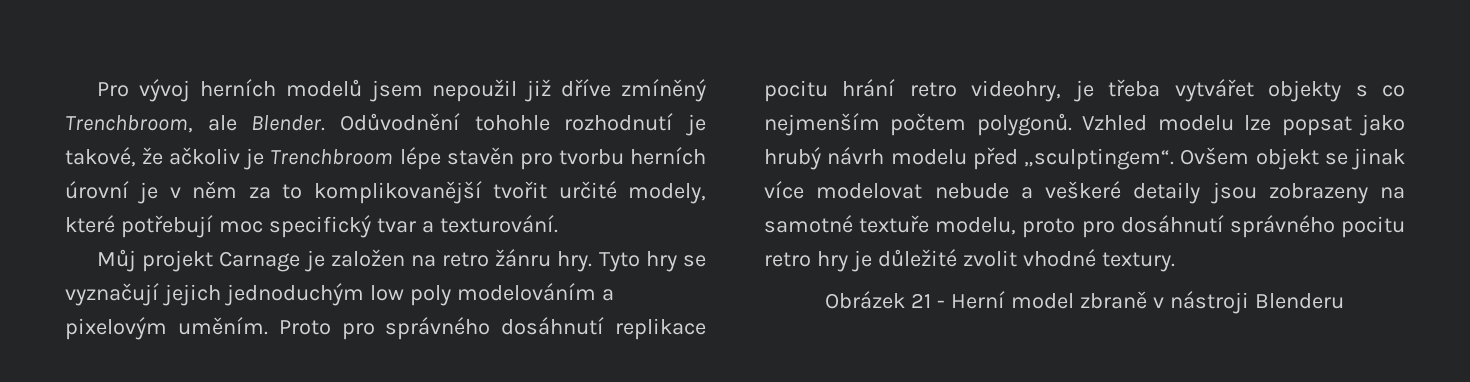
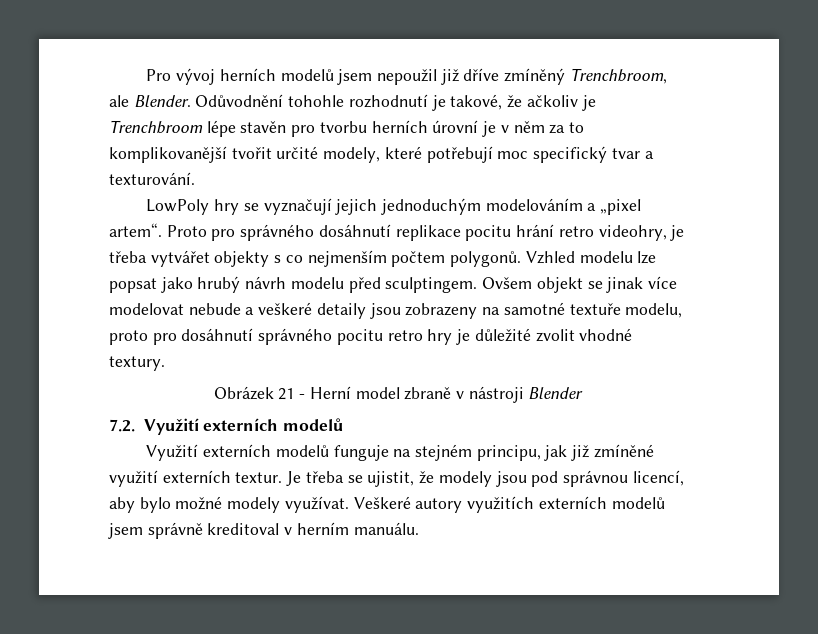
- Můj projekt Carnage je založen na retro žánru hry. Tyto hry se vyznačují jejich jednoduchým low poly modelováním a pixelovým uměním.
+ LowPoly hry se vyznačují jejich jednoduchým modelováním a „pixel artem“.
- Vzhled modelu lze popsat jako hrubý návrh modelu před „sculptingem“.
+ Vzhled modelu lze popsat jako hrubý návrh modelu před sculptingem.
- Obrázek 21 - Herní model zbraně v nástroji Blenderu
+ Obrázek 21 - Herní model zbraně v nástroji Blender
+ 7.2. Využití externích modelů
+ Využití externích modelů funguje na stejném principu, jak již zmíněné využití externích textur. Je třeba se ujistit, že modely jsou pod správnou licencí, aby bylo možné modely využívat. Veškeré autory využitích externích modelů jsem správně kreditoval v herním manuálu.

